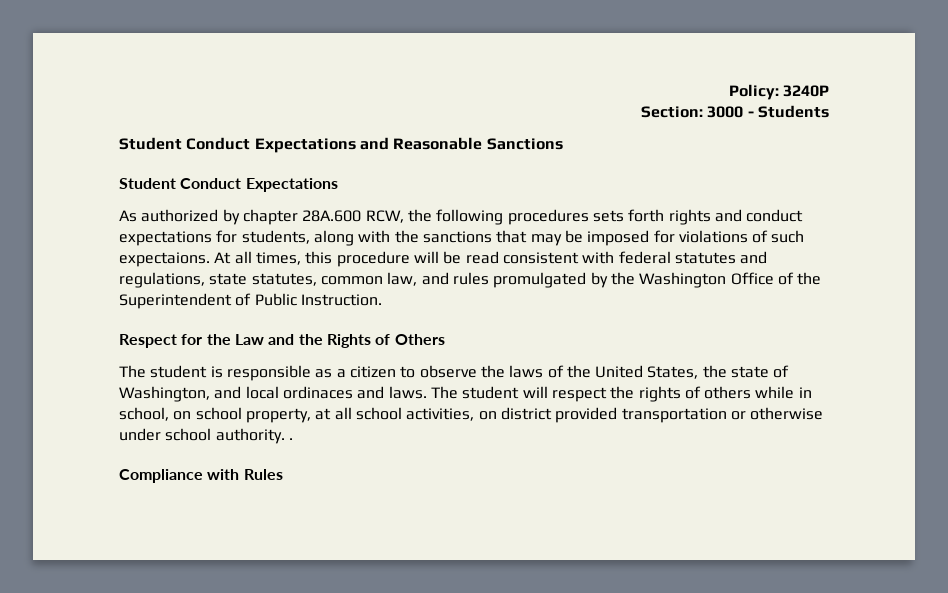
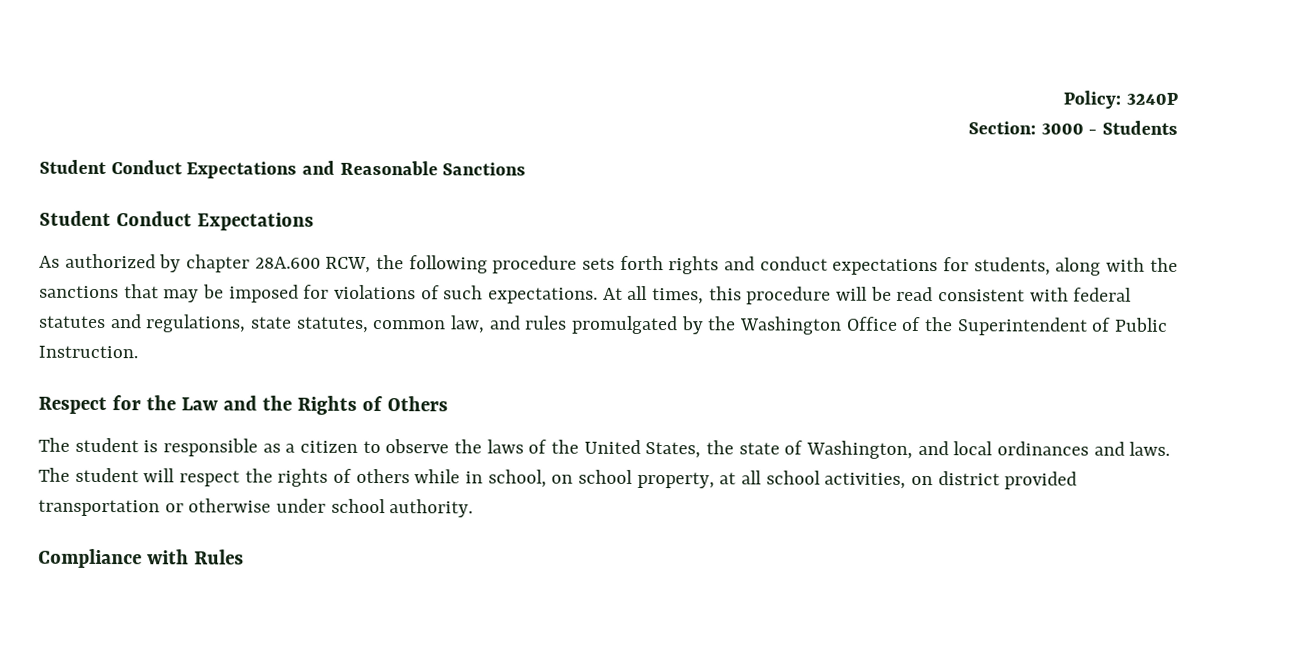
- As authorized by chapter 28A.600 RCW, the following procedures sets forth rights and conduct expectations for students, along with the sanctions that may be imposed for violations of such expectaions.
+ As authorized by chapter 28A.600 RCW, the following procedure sets forth rights and conduct expectations for students, along with the sanctions that may be imposed for violations of such expectations.
- The student is responsible as a citizen to observe the laws of the United States, the state of Washington, and local ordinaces and laws.
+ The student is responsible as a citizen to observe the laws of the United States, the state of Washington, and local ordinances and laws.
- The student will respect the rights of others while in school, on school property, at all school activities, on district provided transportation or otherwise under school authority. .
+ The student will respect the rights of others while in school, on school property, at all school activities, on district provided transportation or otherwise under school authority.

